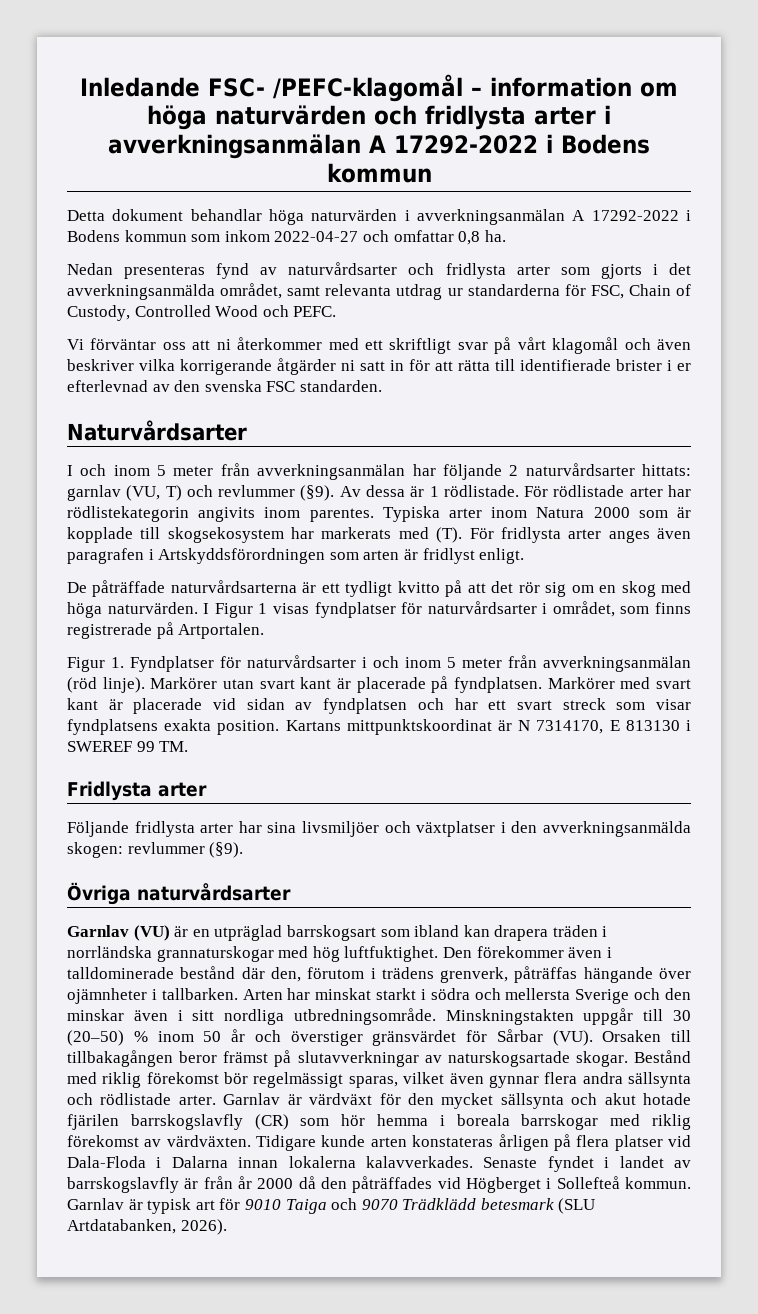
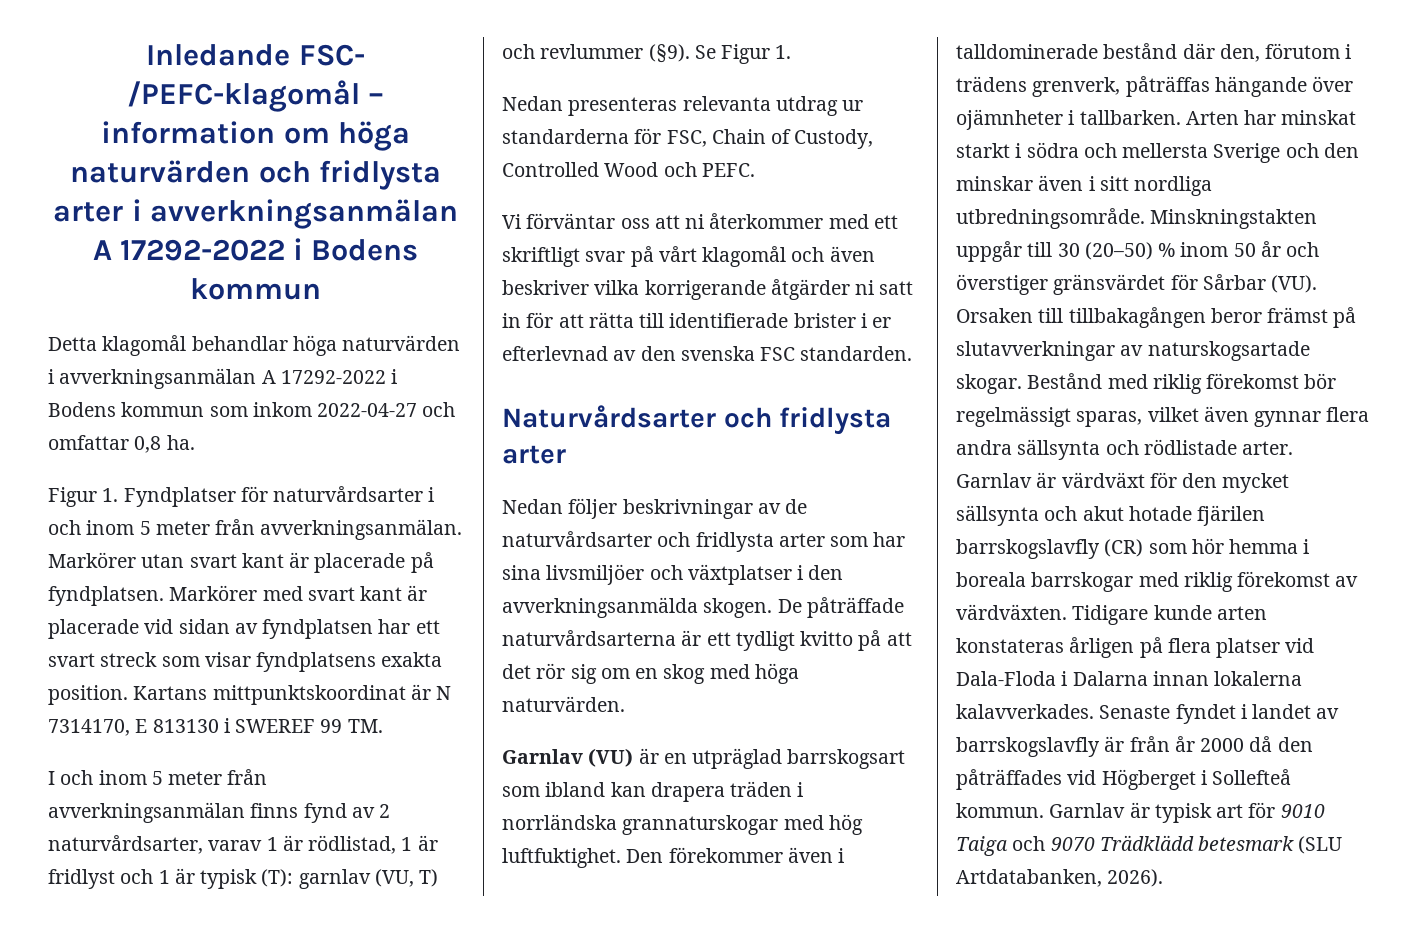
- Detta dokument behandlar höga naturvärden i avverkningsanmälan A 17292-2022 i Bodens kommun som inkom 2022-04-27 och omfattar 0,8 ha.
+ Detta klagomål behandlar höga naturvärden i avverkningsanmälan A 17292-2022 i Bodens kommun som inkom 2022-04-27 och omfattar 0,8 ha.
- Nedan presenteras fynd av naturvårdsarter och fridlysta arter som gjorts i det avverkningsanmälda området, samt relevanta utdrag ur standarderna för FSC, Chain of Custody, Controlled Wood och PEFC.
+ Figur 1. Fyndplatser för naturvårdsarter i och inom 5 meter från avverkningsanmälan. Markörer utan svart kant är placerade på fyndplatsen. Markörer med svart kant är placerade vid sidan av fyndplatsen har ett svart streck som visar fyndplatsens exakta position. Kartans mittpunktskoordinat är N 7314170, E 813130 i SWEREF 99 TM.
+ I och inom 5 meter från avverkningsanmälan finns fynd av 2 naturvårdsarter, varav 1 är rödlistad, 1 är fridlyst och 1 är typisk (T): garnlav (VU, T) och revlummer (§9). Se Figur 1.
+ Nedan presenteras relevanta utdrag ur standarderna för FSC, Chain of Custody, Controlled Wood och PEFC.
- Naturvårdsarter
- I och inom 5 meter från avverkningsanmälan har följande 2 naturvårdsarter hittats: garnlav (VU, T) och revlummer (§9). Av dessa är 1 rödlistade. För rödlistade arter har rödlistekategorin angivits inom parentes. Typiska arter inom Natura 2000 som är kopplade till skogsekosystem har markerats med (T). För fridlysta arter anges även paragrafen i Artskyddsförordningen som arten är fridlyst enligt.
- De påträffade naturvårdsarterna är ett tydligt kvitto på att det rör sig om en skog med höga naturvärden. I Figur 1 visas fyndplatser för naturvårdsarter i området, som finns registrerade på Artportalen.
- Figur 1. Fyndplatser för naturvårdsarter i och inom 5 meter från avverkningsanmälan (röd linje). Markörer utan svart kant är placerade på fyndplatsen. Markörer med svart kant är placerade vid sidan av fyndplatsen och har ett svart streck som visar fyndplatsens exakta position. Kartans mittpunktskoordinat är N 7314170, E 813130 i SWEREF 99 TM.
- Fridlysta arter
- Följande fridlysta arter har sina livsmiljöer och växtplatser i den avverkningsanmälda skogen: revlummer (§9).
- Övriga naturvårdsarter
+ Naturvårdsarter och fridlysta arter
+ Nedan följer beskrivningar av de naturvårdsarter och fridlysta arter som har sina livsmiljöer och växtplatser i den avverkningsanmälda skogen. De påträffade naturvårdsarterna är ett tydligt kvitto på att det rör sig om en skog med höga naturvärden.

